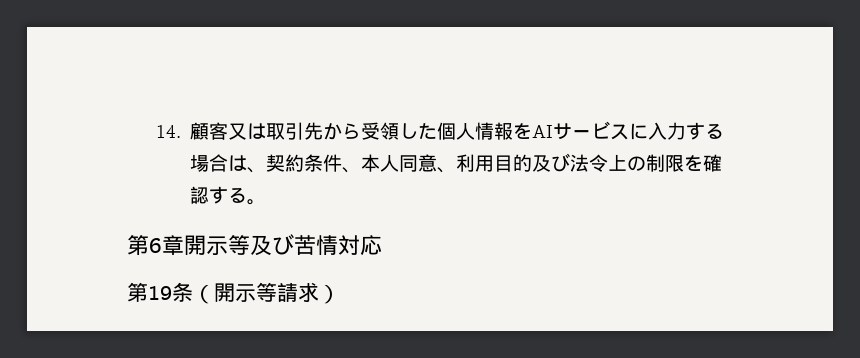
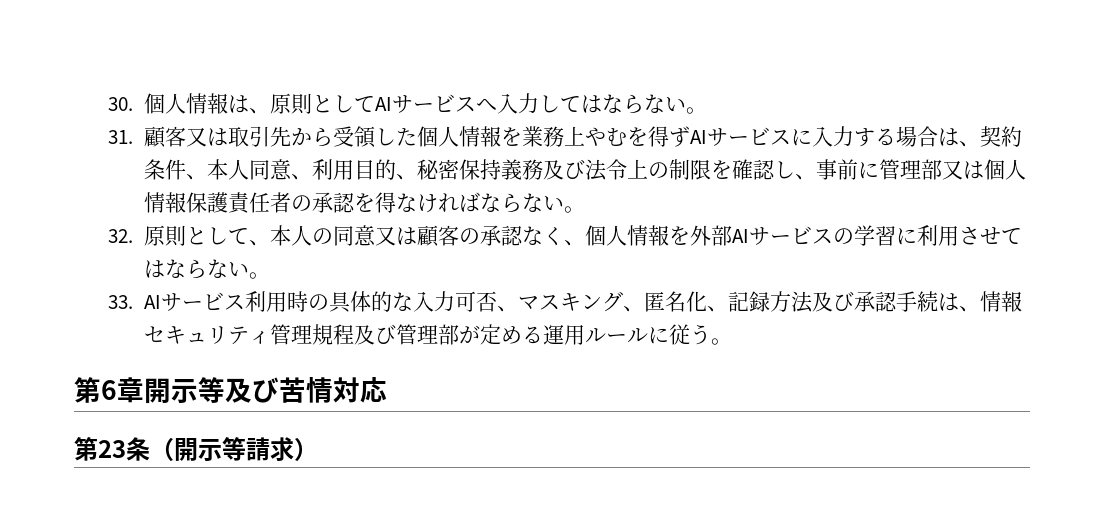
- 14.顧客又は取引先から受領した個人情報をAIサービスに入力する場合は、契約条件、本人同意、利用目的及び法令上の制限を確認する。
+ 30.個人情報は、原則としてAIサービスへ入力してはならない。
+ 31.顧客又は取引先から受領した個人情報を業務上やむを得ずAIサービスに入力する場合は、契約条件、本人同意、利用目的、秘密保持義務及び法令上の制限を確認し、事前に管理部又は個人情報保護責任者の承認を得なければならない。
+ 32.原則として、本人の同意又は顧客の承認なく、個人情報を外部AIサービスの学習に利用させてはならない。
+ 33. AIサービス利用時の具体的な入力可否、マスキング、匿名化、記録方法及び承認手続は、情報セキュリティ管理規程及び管理部が定める運用ルールに従う。
- 第19条（開示等請求）
+ 第23条（開示等請求）

